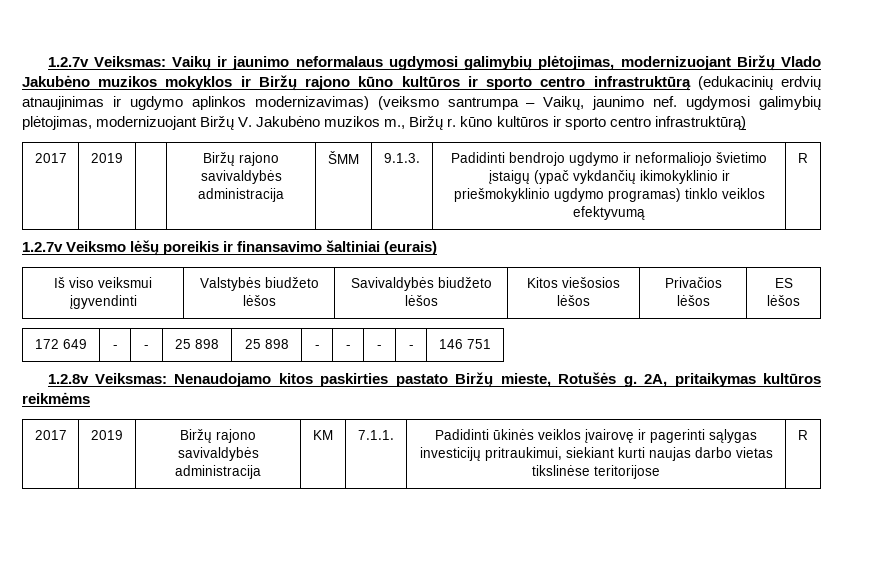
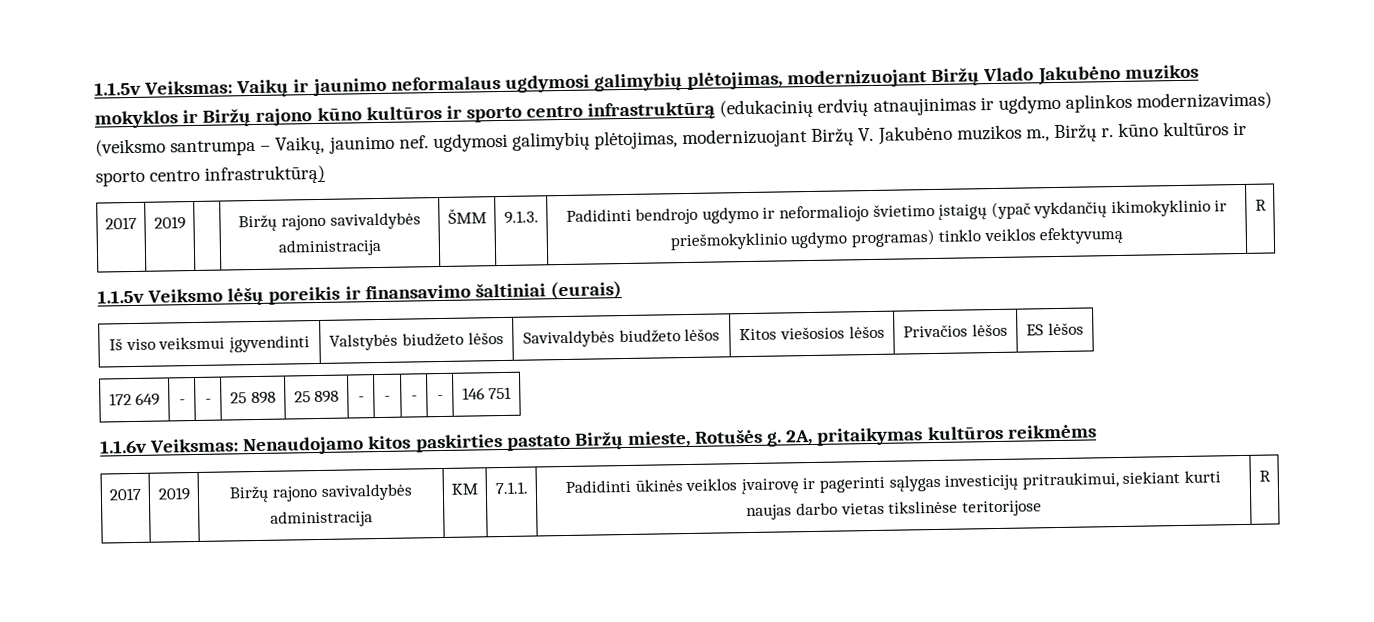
- 1.2.7v Veiksmas: Vaikų ir jaunimo neformalaus ugdymosi galimybių plėtojimas, modernizuojant Biržų Vlado Jakubėno muzikos mokyklos ir Biržų rajono kūno kultūros ir sporto centro infrastruktūrą (edukacinių erdvių atnaujinimas ir ugdymo aplinkos modernizavimas) (veiksmo santrumpa – Vaikų, jaunimo nef. ugdymosi galimybių plėtojimas, modernizuojant Biržų V. Jakubėno muzikos m., Biržų r. kūno kultūros ir sporto centro infrastruktūrą)
+ 1.1.5v Veiksmas: Vaikų ir jaunimo neformalaus ugdymosi galimybių plėtojimas, modernizuojant Biržų Vlado Jakubėno muzikos mokyklos ir Biržų rajono kūno kultūros ir sporto centro infrastruktūrą (edukacinių erdvių atnaujinimas ir ugdymo aplinkos modernizavimas) (veiksmo santrumpa – Vaikų, jaunimo nef. ugdymosi galimybių plėtojimas, modernizuojant Biržų V. Jakubėno muzikos m., Biržų r. kūno kultūros ir sporto centro infrastruktūrą)
- 1.2.7v Veiksmo lėšų poreikis ir finansavimo šaltiniai (eurais)
+ 1.1.5v Veiksmo lėšų poreikis ir finansavimo šaltiniai (eurais)
- 1.2.8v Veiksmas: Nenaudojamo kitos paskirties pastato Biržų mieste, Rotušės g.
+ 1.1.6v Veiksmas: Nenaudojamo kitos paskirties pastato Biržų mieste, Rotušės g.

